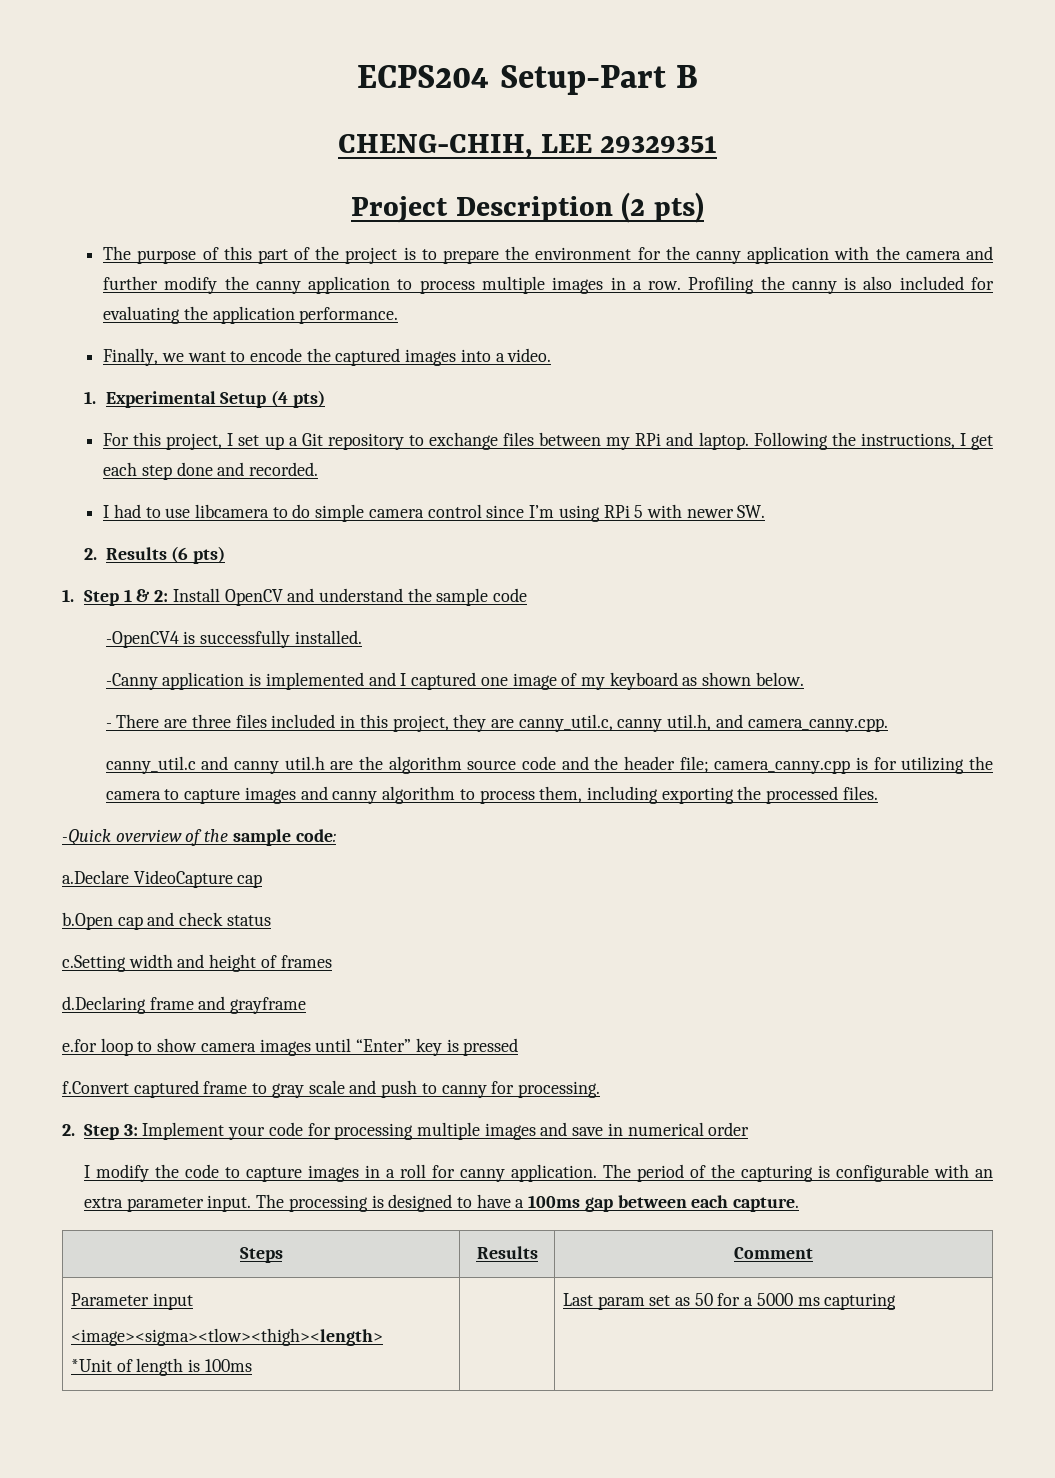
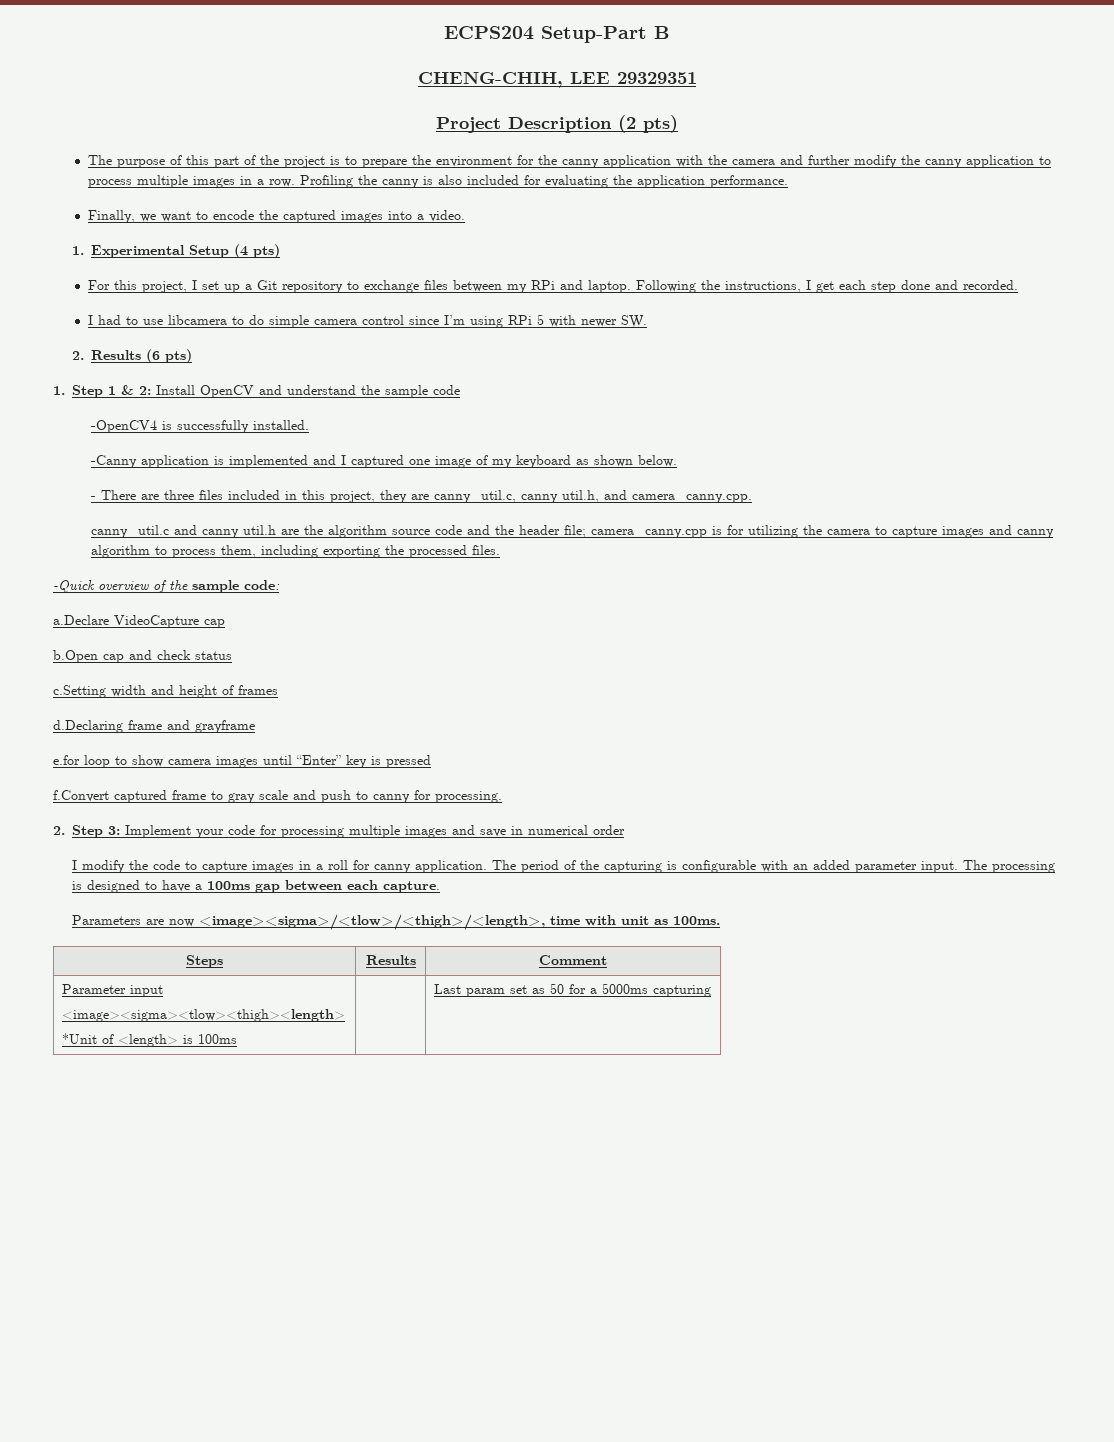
- The period of the capturing is configurable with an extra parameter input.
+ The period of the capturing is configurable with an added parameter input.
+ Parameters are now <image><sigma>/<tlow>/<thigh>/<length>, time with unit as 100ms.
  Parameter input
  <image><sigma><tlow><thigh><length>
- *Unit of length is 100ms | | Last param set as 50 for a 5000 ms capturing
+ *Unit of <length> is 100ms | | Last param set as 50 for a 5000ms capturing

